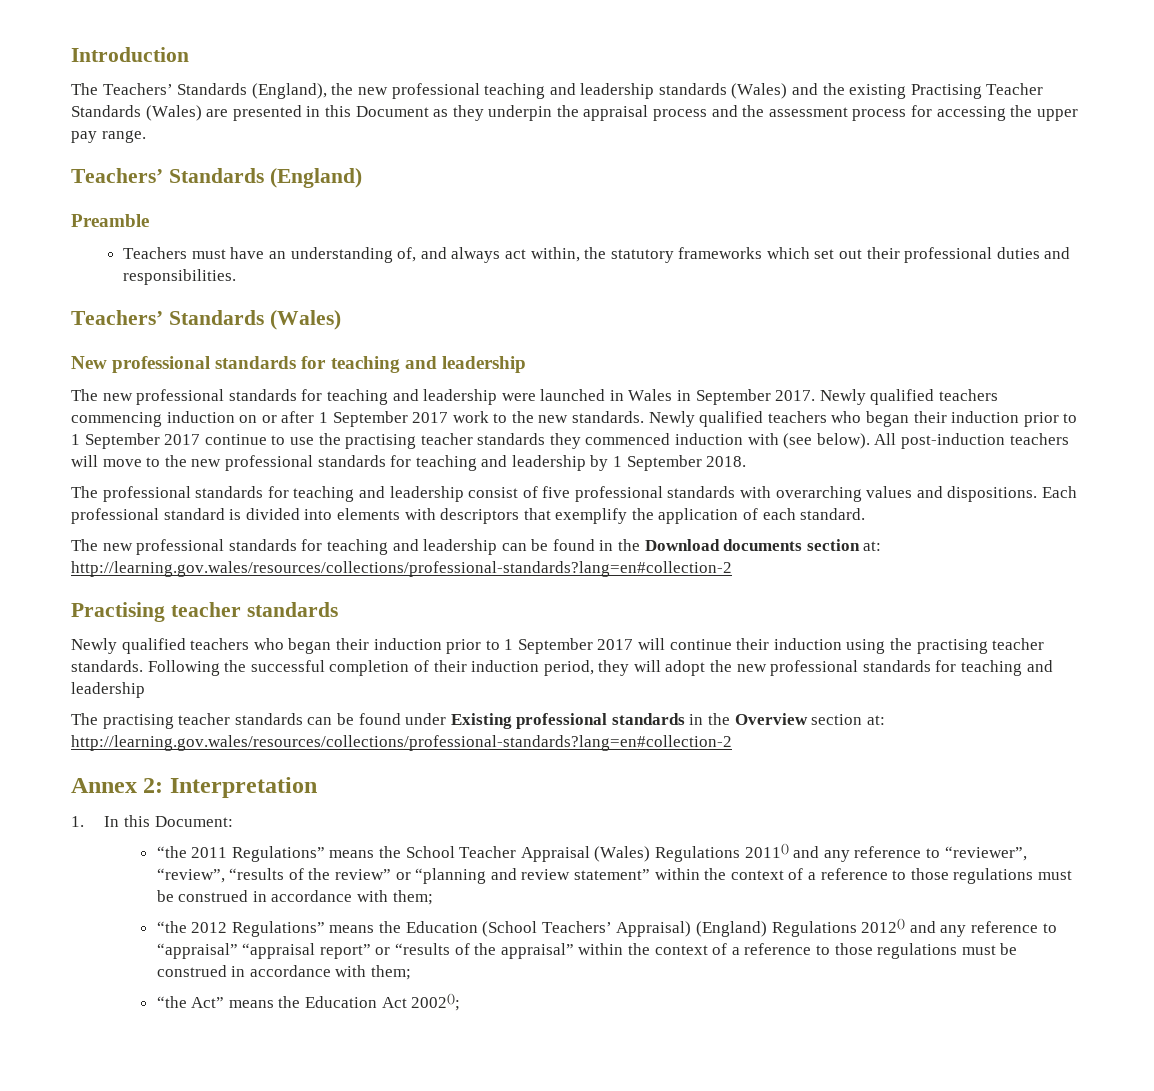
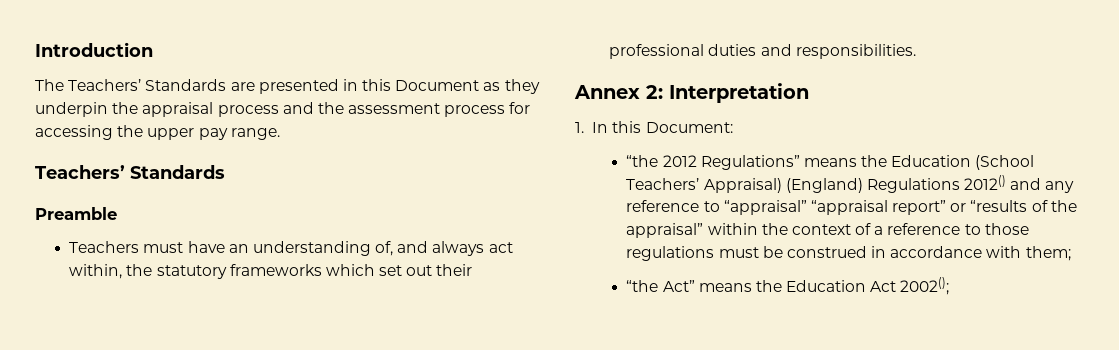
- The Teachers’ Standards (England), the new professional teaching and leadership standards (Wales) and the existing Practising Teacher Standards (Wales) are presented in this Document as they underpin the appraisal process and the assessment process for accessing the upper pay range.
- Teachers’ Standards (England)
+ The Teachers’ Standards are presented in this Document as they underpin the appraisal process and the assessment process for accessing the upper pay range.
+ Teachers’ Standards
- Teachers’ Standards (Wales)
- New professional standards for teaching and leadership
- The new professional standards for teaching and leadership were launched in Wales in September 2017. Newly qualified teachers commencing induction on or after 1 September 2017 work to the new standards. Newly qualified teachers who began their induction prior to 1 September 2017 continue to use the practising teacher standards they commenced induction with (see below). All post-induction teachers will move to the new professional standards for teaching and leadership by 1 September 2018.
- The professional standards for teaching and leadership consist of five professional standards with overarching values and dispositions. Each professional standard is divided into elements with descriptors that exemplify the application of each standard.
- The new professional standards for teaching and leadership can be found in the Download documents section at: http://learning.gov.wales/resources/collections/professional-standards?lang=en#collection-2
- Practising teacher standards
- Newly qualified teachers who began their induction prior to 1 September 2017 will continue their induction using the practising teacher standards. Following the successful completion of their induction period, they will adopt the new professional standards for teaching and leadership
- The practising teacher standards can be found under Existing professional standards in the Overview section at: http://learning.gov.wales/resources/collections/professional-standards?lang=en#collection-2
- “the 2011 Regulations” means the School Teacher Appraisal (Wales) Regulations 2011() and any reference to “reviewer”, “review”, “results of the review” or “planning and review statement” within the context of a reference to those regulations must be construed in accordance with them;

